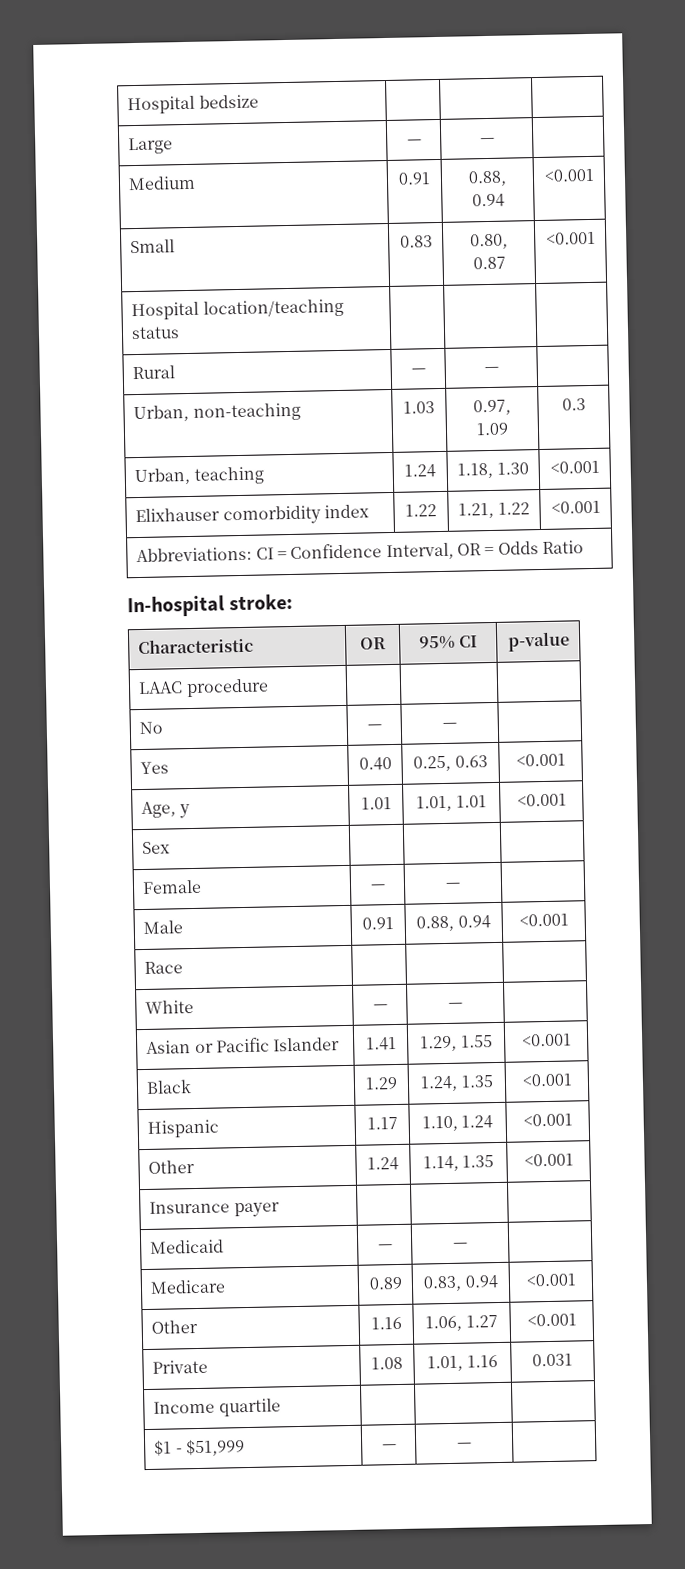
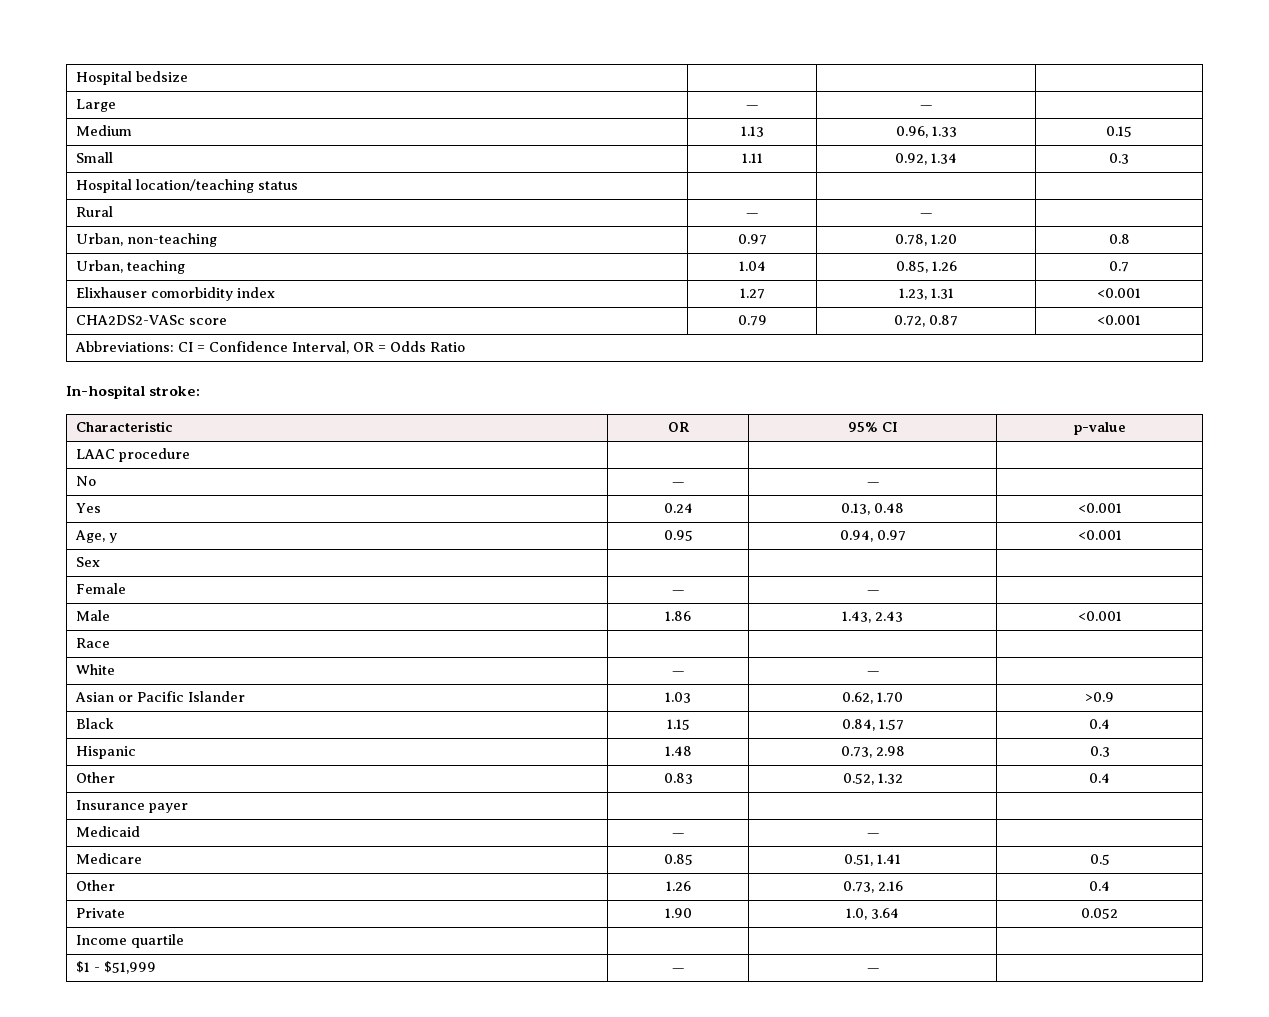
- Medium | 0.91 | 0.88, 0.94 | <0.001
- Small | 0.83 | 0.80, 0.87 | <0.001
+ Medium | 1.13 | 0.96, 1.33 | 0.15
+ Small | 1.11 | 0.92, 1.34 | 0.3
- Urban, non-teaching | 1.03 | 0.97, 1.09 | 0.3
- Urban, teaching | 1.24 | 1.18, 1.30 | <0.001
- Elixhauser comorbidity index | 1.22 | 1.21, 1.22 | <0.001
+ Urban, non-teaching | 0.97 | 0.78, 1.20 | 0.8
+ Urban, teaching | 1.04 | 0.85, 1.26 | 0.7
+ Elixhauser comorbidity index | 1.27 | 1.23, 1.31 | <0.001
+ CHA2DS2-VASc score | 0.79 | 0.72, 0.87 | <0.001
- Yes | 0.40 | 0.25, 0.63 | <0.001
+ Yes | 0.24 | 0.13, 0.48 | <0.001
- Age, y | 1.01 | 1.01, 1.01 | <0.001
+ Age, y | 0.95 | 0.94, 0.97 | <0.001
- Male | 0.91 | 0.88, 0.94 | <0.001
+ Male | 1.86 | 1.43, 2.43 | <0.001
- Asian or Pacific Islander | 1.41 | 1.29, 1.55 | <0.001
- Black | 1.29 | 1.24, 1.35 | <0.001
- Hispanic | 1.17 | 1.10, 1.24 | <0.001
- Other | 1.24 | 1.14, 1.35 | <0.001
+ Asian or Pacific Islander | 1.03 | 0.62, 1.70 | >0.9
+ Black | 1.15 | 0.84, 1.57 | 0.4
+ Hispanic | 1.48 | 0.73, 2.98 | 0.3
+ Other | 0.83 | 0.52, 1.32 | 0.4
- Medicare | 0.89 | 0.83, 0.94 | <0.001
- Other | 1.16 | 1.06, 1.27 | <0.001
- Private | 1.08 | 1.01, 1.16 | 0.031
+ Medicare | 0.85 | 0.51, 1.41 | 0.5
+ Other | 1.26 | 0.73, 2.16 | 0.4
+ Private | 1.90 | 1.0, 3.64 | 0.052

